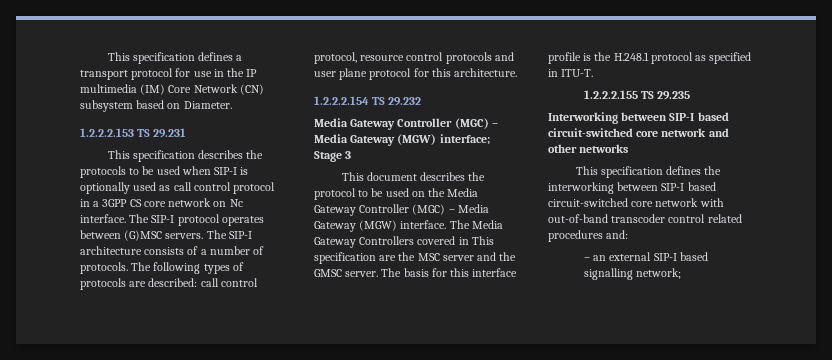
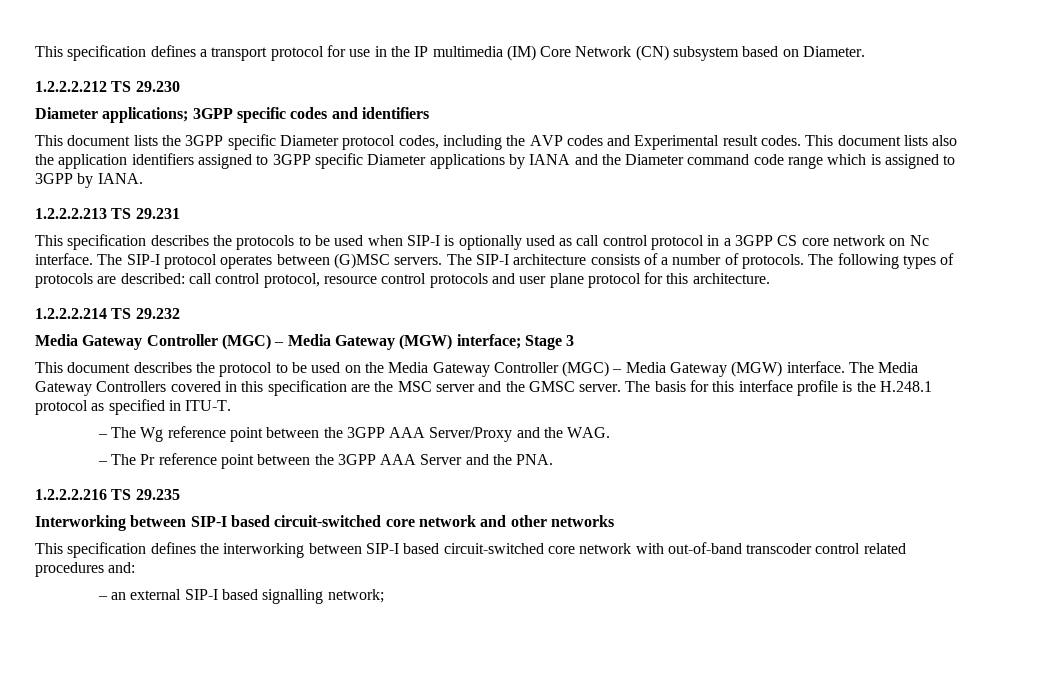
- 1.2.2.2.153 TS 29.231
+ 1.2.2.2.212 TS 29.230
+ Diameter applications; 3GPP specific codes and identifiers
+ This document lists the 3GPP specific Diameter protocol codes, including the AVP codes and Experimental result codes. This document lists also the application identifiers assigned to 3GPP specific Diameter applications by IANA and the Diameter command code range which is assigned to 3GPP by IANA.
+ 1.2.2.2.213 TS 29.231
- 1.2.2.2.154 TS 29.232
+ 1.2.2.2.214 TS 29.232
- The Media Gateway Controllers covered in This specification are the MSC server and the GMSC server.
+ The Media Gateway Controllers covered in this specification are the MSC server and the GMSC server.
- 1.2.2.2.155 TS 29.235
+ – The Wg reference point between the 3GPP AAA Server/Proxy and the WAG.
+ – The Pr reference point between the 3GPP AAA Server and the PNA.
+ 1.2.2.2.216 TS 29.235

